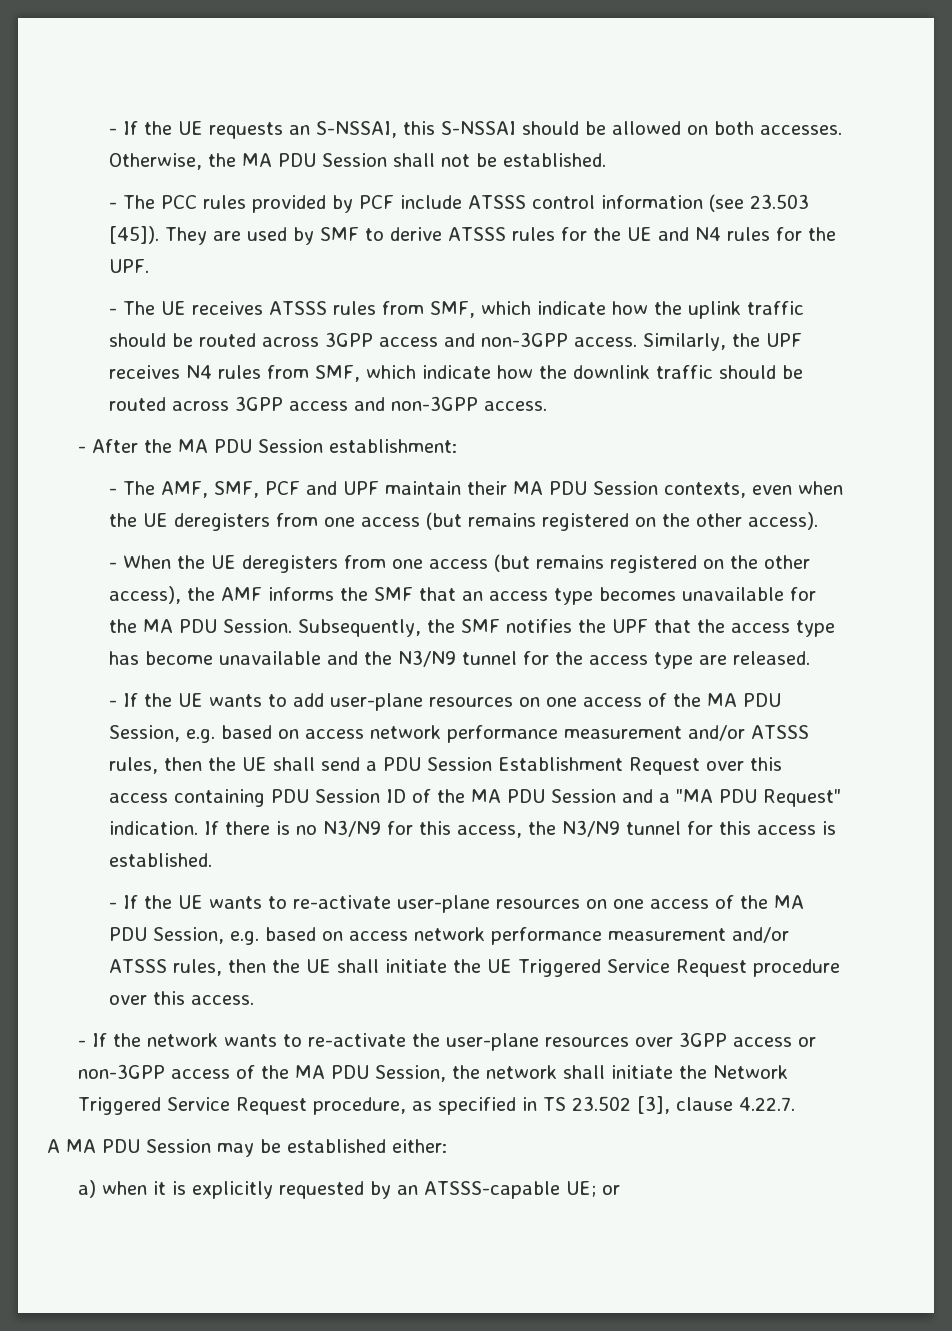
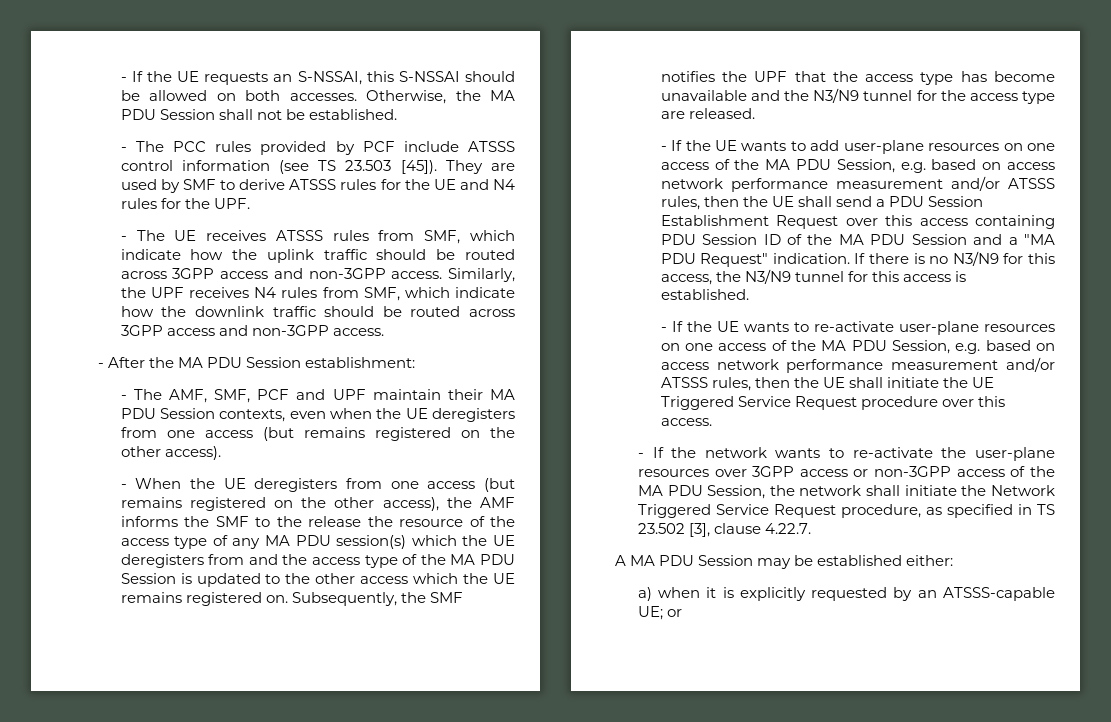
- - The PCC rules provided by PCF include ATSSS control information (see 23.503 [45]).
+ - The PCC rules provided by PCF include ATSSS control information (see TS 23.503 [45]).
- - When the UE deregisters from one access (but remains registered on the other access), the AMF informs the SMF that an access type becomes unavailable for the MA PDU Session.
+ - When the UE deregisters from one access (but remains registered on the other access), the AMF informs the SMF to the release the resource of the access type of any MA PDU session(s) which the UE deregisters from and the access type of the MA PDU Session is updated to the other access which the UE remains registered on.

